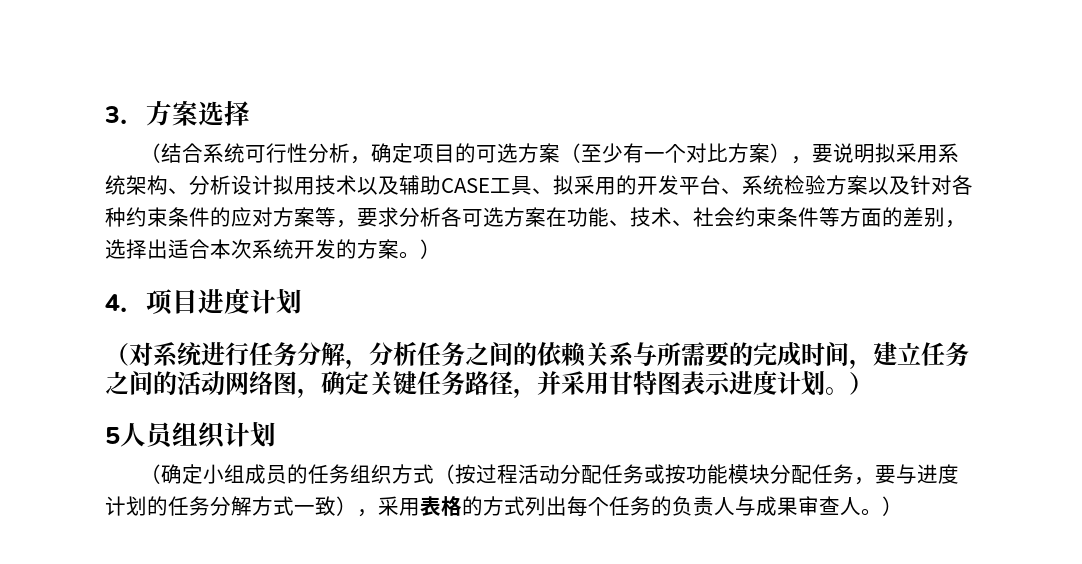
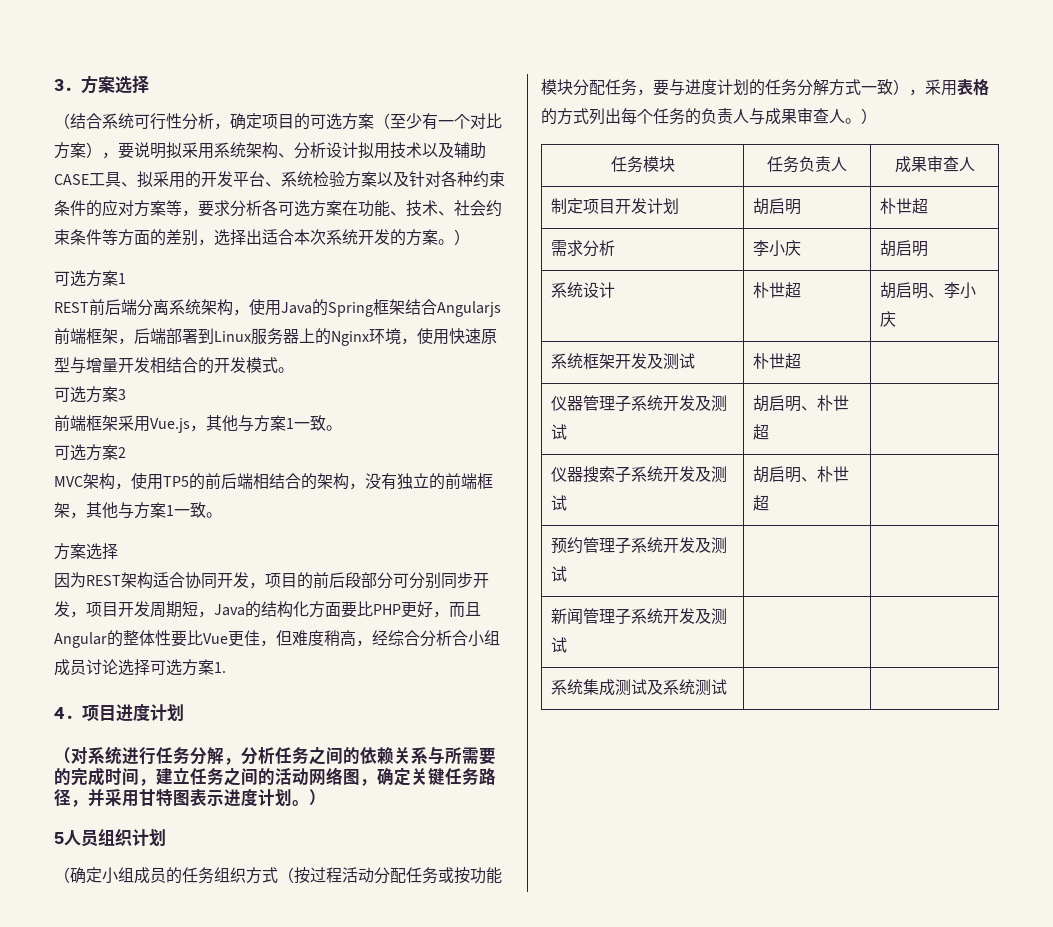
+ 可选方案1
+ REST前后端分离系统架构，使用Java的Spring框架结合Angularjs前端框架，后端部署到Linux服务器上的Nginx环境，使用快速原型与增量开发相结合的开发模式。
+ 可选方案3
+ 前端框架采用Vue.js，其他与方案1一致。
+ 可选方案2
+ MVC架构，使用TP5的前后端相结合的架构，没有独立的前端框架，其他与方案1一致。
+ 方案选择
+ 因为REST架构适合协同开发，项目的前后段部分可分别同步开发，项目开发周期短，Java的结构化方面要比PHP更好，而且Angular的整体性要比Vue更佳，但难度稍高，经综合分析合小组成员讨论选择可选方案1.
+ 任务模块 | 任务负责人 | 成果审查人
+ 制定项目开发计划 | 胡启明 | 朴世超
+ 需求分析 | 李小庆 | 胡启明
+ 系统设计 | 朴世超 | 胡启明、李小庆
+ 系统框架开发及测试 | 朴世超 |
+ 仪器管理子系统开发及测试 | 胡启明、朴世超 |
+ 仪器搜索子系统开发及测试 | 胡启明、朴世超 |
+ 预约管理子系统开发及测试 | |
+ 新闻管理子系统开发及测试 | |
+ 系统集成测试及系统测试 | |

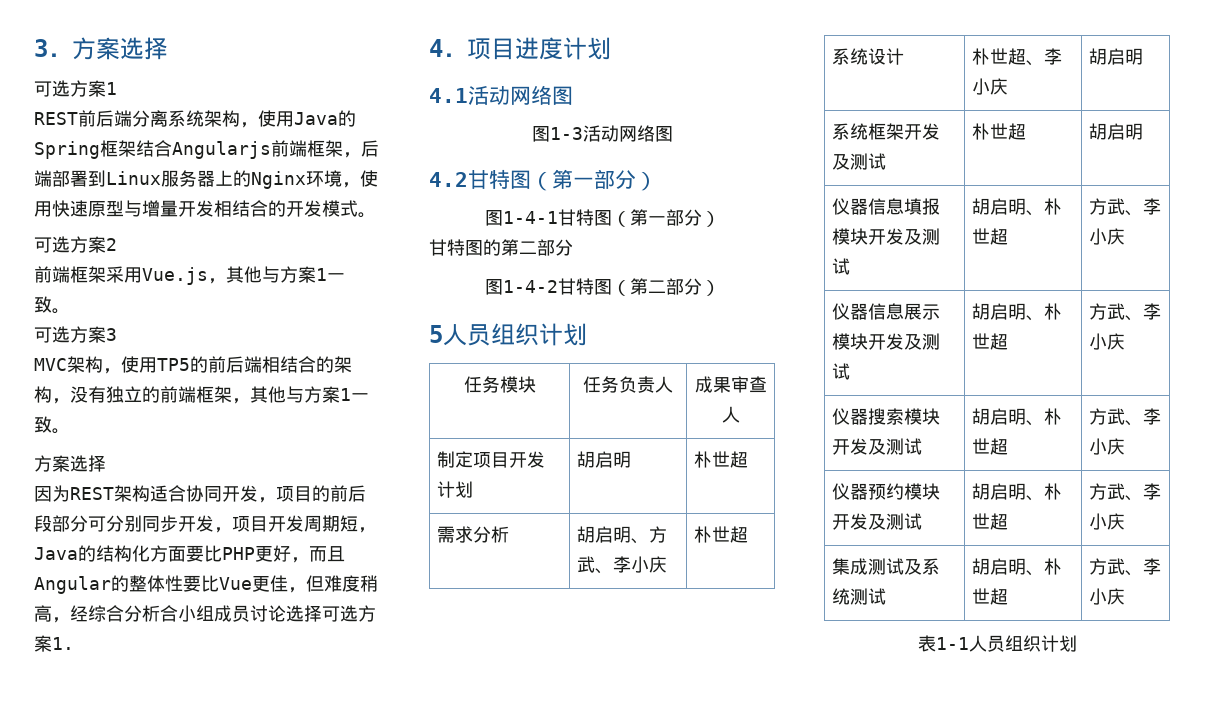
- （结合系统可行性分析，确定项目的可选方案（至少有一个对比方案），要说明拟采用系统架构、分析设计拟用技术以及辅助CASE工具、拟采用的开发平台、系统检验方案以及针对各种约束条件的应对方案等，要求分析各可选方案在功能、技术、社会约束条件等方面的差别，选择出适合本次系统开发的方案。）
- 可选方案3
+ 可选方案2
- 可选方案2
+ 可选方案3
- （对系统进行任务分解，分析任务之间的依赖关系与所需要的完成时间，建立任务之间的活动网络图，确定关键任务路径，并采用甘特图表示进度计划。）
+ 4.1活动网络图
+ 图1-3活动网络图
+ 4.2甘特图（第一部分）
+ 图1-4-1甘特图（第一部分）
+ 甘特图的第二部分
+ 图1-4-2甘特图（第二部分）
- （确定小组成员的任务组织方式（按过程活动分配任务或按功能模块分配任务，要与进度计划的任务分解方式一致），采用表格的方式列出每个任务的负责人与成果审查人。）
- 需求分析 | 李小庆 | 胡启明
+ 需求分析 | 胡启明、方武、李小庆 | 朴世超
- 系统设计 | 朴世超 | 胡启明、李小庆
+ 系统设计 | 朴世超、李小庆 | 胡启明
- 系统框架开发及测试 | 朴世超 |
- 仪器管理子系统开发及测试 | 胡启明、朴世超 |
- 仪器搜索子系统开发及测试 | 胡启明、朴世超 |
- 预约管理子系统开发及测试 | |
- 新闻管理子系统开发及测试 | |
- 系统集成测试及系统测试 | |
+ 系统框架开发及测试 | 朴世超 | 胡启明
+ 仪器信息填报模块开发及测试 | 胡启明、朴世超 | 方武、李小庆
+ 仪器信息展示模块开发及测试 | 胡启明、朴世超 | 方武、李小庆
+ 仪器搜索模块开发及测试 | 胡启明、朴世超 | 方武、李小庆
+ 仪器预约模块开发及测试 | 胡启明、朴世超 | 方武、李小庆
+ 集成测试及系统测试 | 胡启明、朴世超 | 方武、李小庆
+ 表1-1人员组织计划

